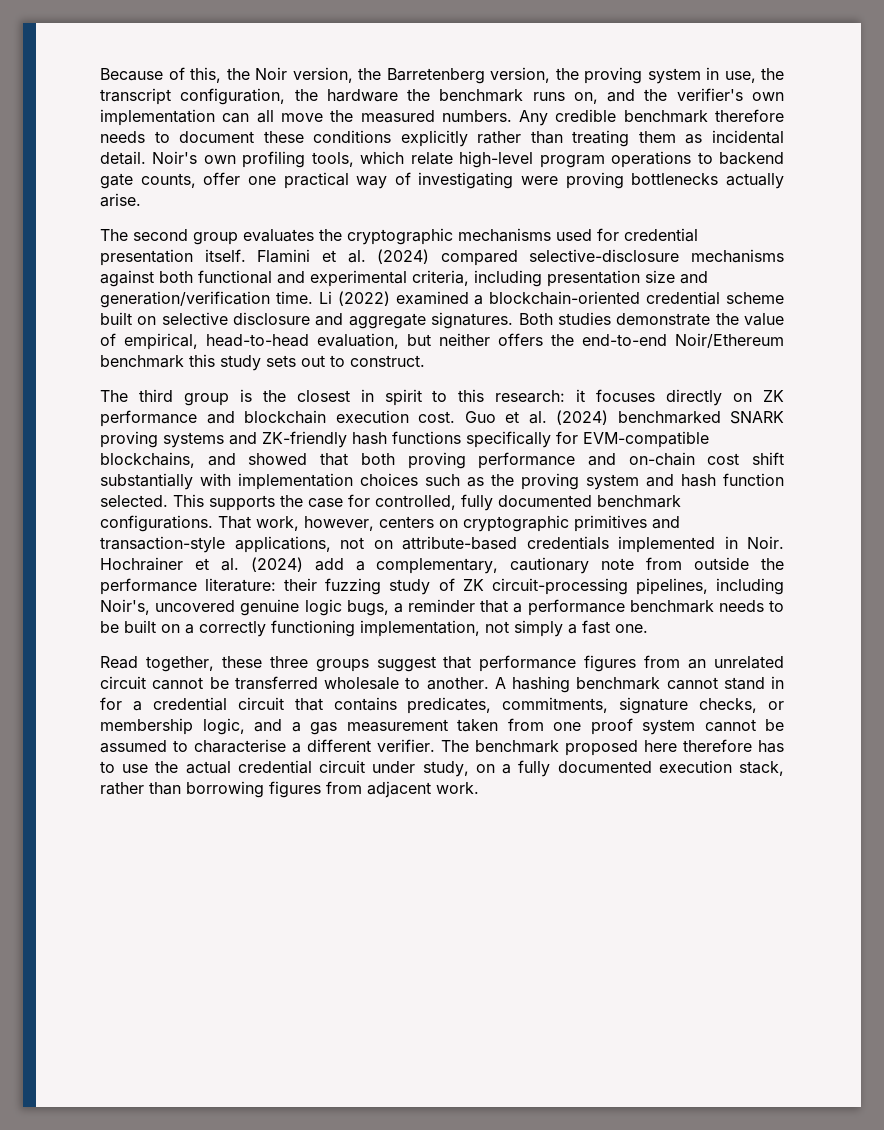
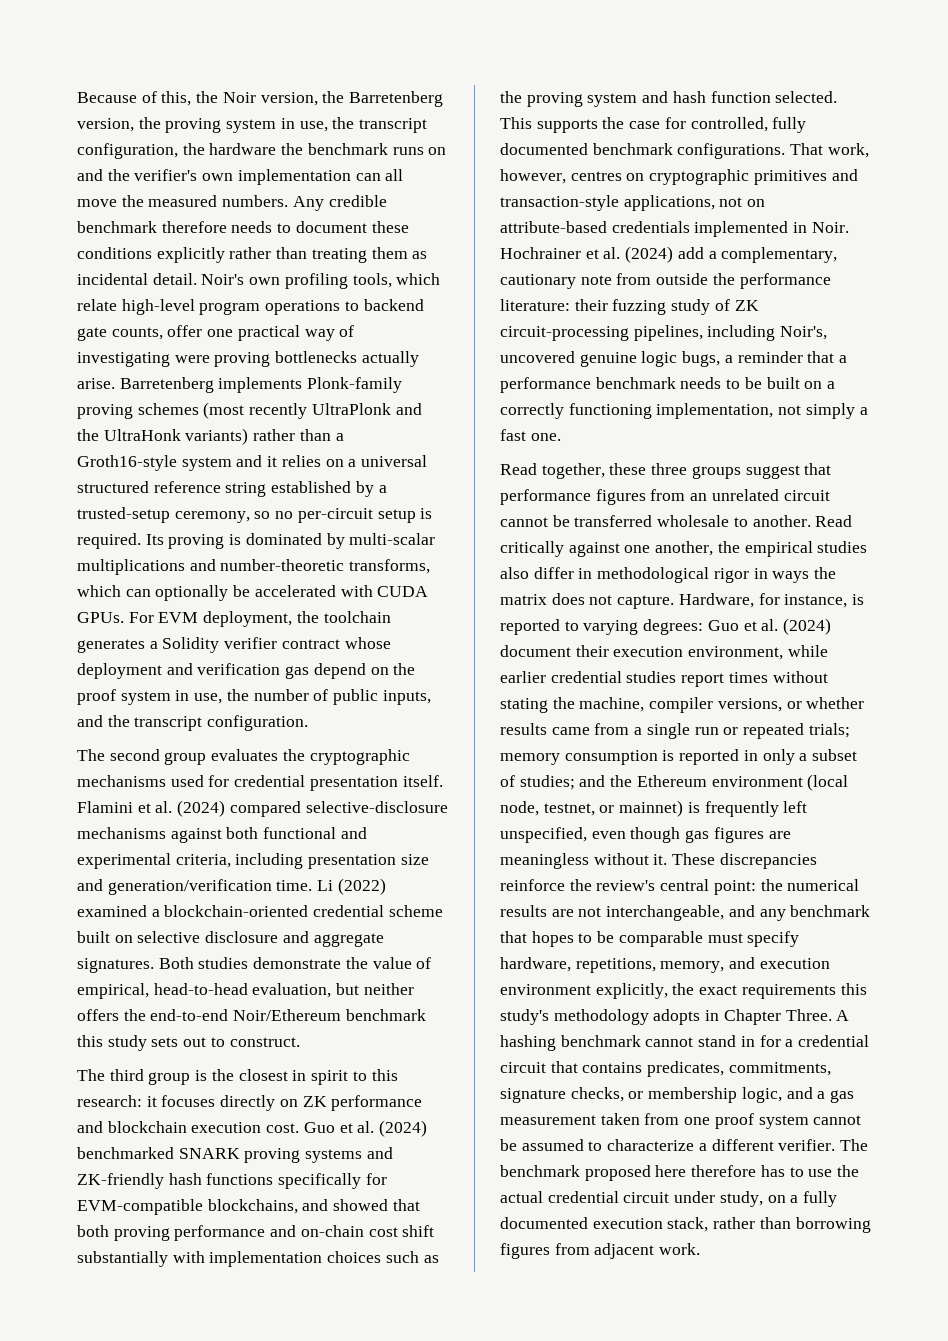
- Because of this, the Noir version, the Barretenberg version, the proving system in use, the transcript configuration, the hardware the benchmark runs on, and the verifier's own implementation can all move the measured numbers.
+ Because of this, the Noir version, the Barretenberg version, the proving system in use, the transcript configuration, the hardware the benchmark runs on and the verifier's own implementation can all move the measured numbers.
+ Barretenberg implements Plonk-family proving schemes (most recently UltraPlonk and the UltraHonk variants) rather than a Groth16-style system and it relies on a universal structured reference string established by a trusted-setup ceremony, so no per-circuit setup is required. Its proving is dominated by multi-scalar multiplications and number-theoretic transforms, which can optionally be accelerated with CUDA GPUs. For EVM deployment, the toolchain generates a Solidity verifier contract whose deployment and verification gas depend on the proof system in use, the number of public inputs, and the transcript configuration.
- That work, however, centers on cryptographic primitives and transaction-style applications, not on attribute-based credentials implemented in Noir.
+ That work, however, centres on cryptographic primitives and transaction-style applications, not on attribute-based credentials implemented in Noir.
+ Read critically against one another, the empirical studies also differ in methodological rigor in ways the matrix does not capture. Hardware, for instance, is reported to varying degrees: Guo et al. (2024) document their execution environment, while earlier credential studies report times without stating the machine, compiler versions, or whether results came from a single run or repeated trials; memory consumption is reported in only a subset of studies; and the Ethereum environment (local node, testnet, or mainnet) is frequently left unspecified, even though gas figures are meaningless without it. These discrepancies reinforce the review's central point: the numerical results are not interchangeable, and any benchmark that hopes to be comparable must specify hardware, repetitions, memory, and execution environment explicitly, the exact requirements this study's methodology adopts in Chapter Three.
- A hashing benchmark cannot stand in for a credential circuit that contains predicates, commitments, signature checks, or membership logic, and a gas measurement taken from one proof system cannot be assumed to characterise a different verifier.
+ A hashing benchmark cannot stand in for a credential circuit that contains predicates, commitments, signature checks, or membership logic, and a gas measurement taken from one proof system cannot be assumed to characterize a different verifier.

